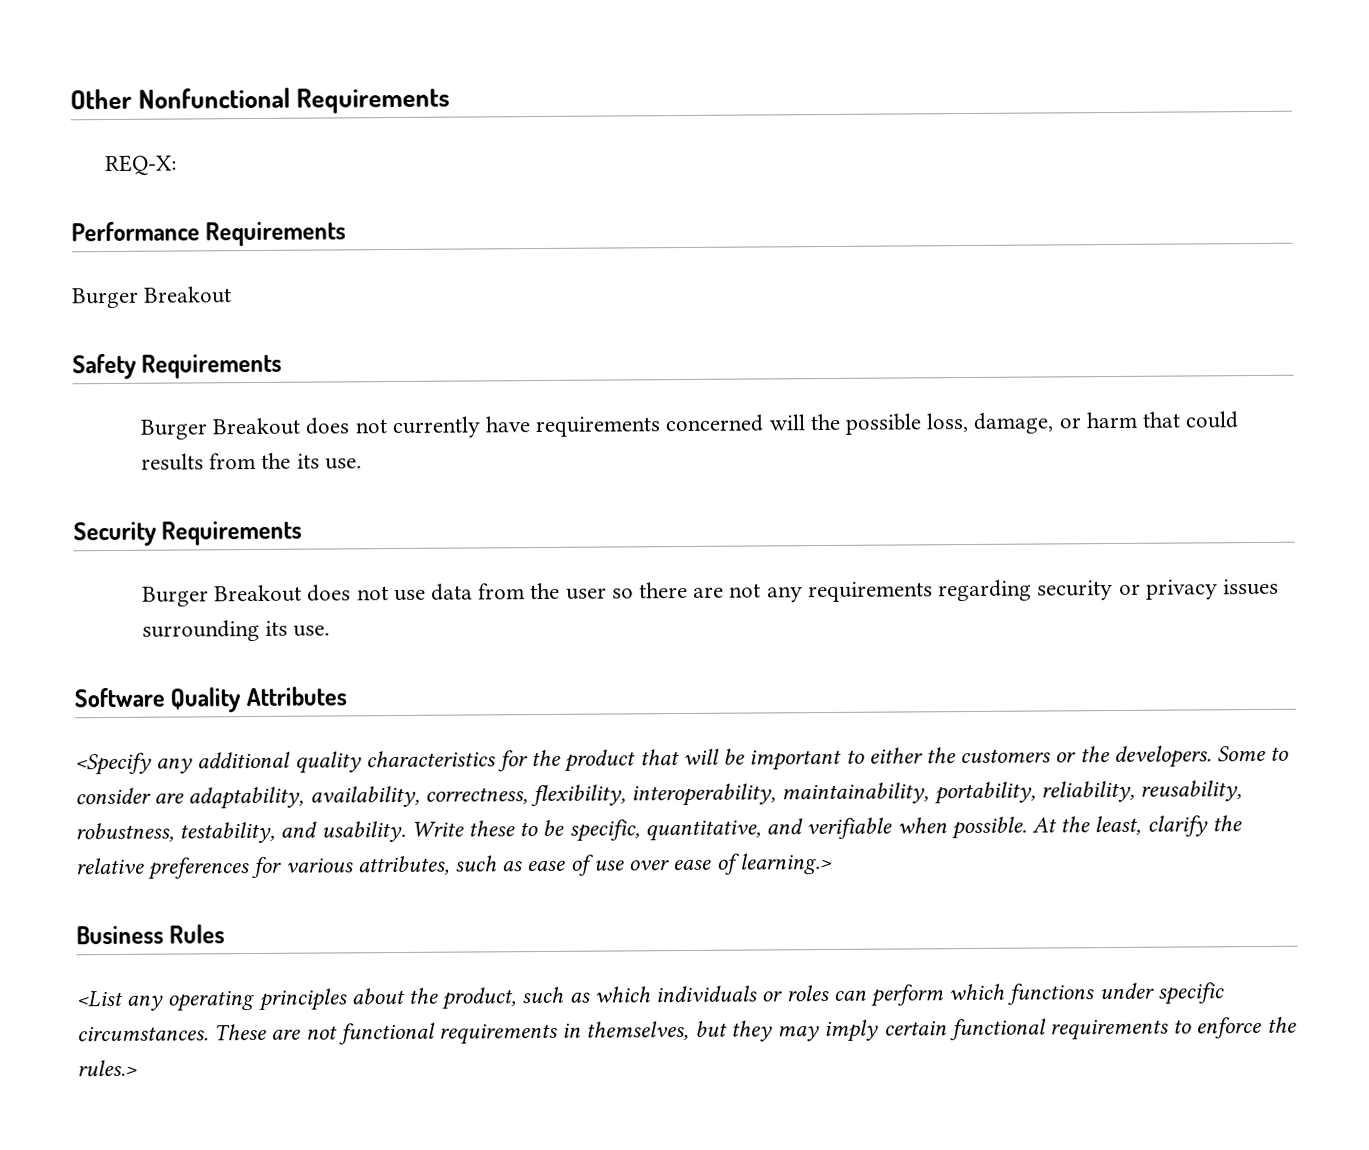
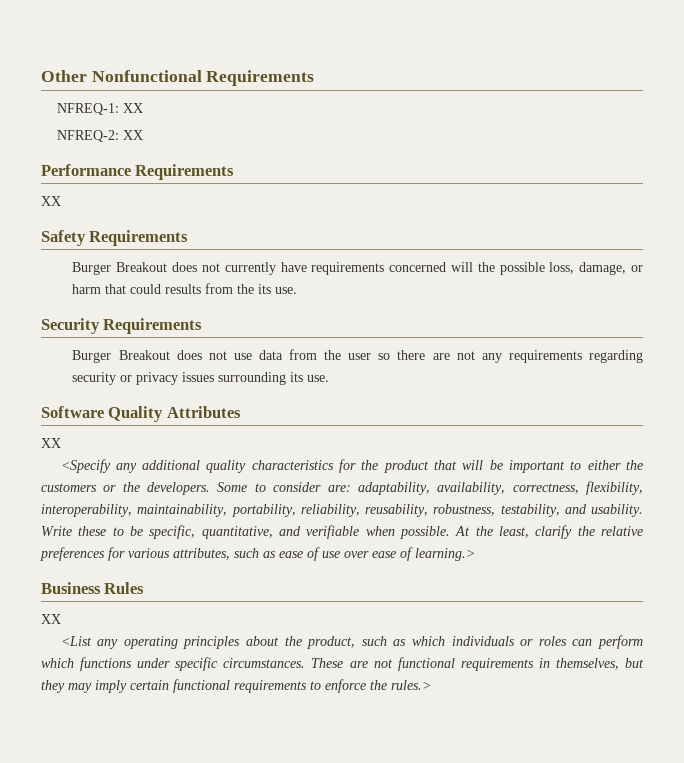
- REQ-X:
+ NFREQ-1: XX
+ NFREQ-2: XX
  Performance Requirements
- Burger Breakout
+ XX
  Software Quality Attributes
+ XX
- Some to consider are adaptability, availability, correctness, flexibility, interoperability, maintainability, portability, reliability, reusability, robustness, testability, and usability.
+ Some to consider are: adaptability, availability, correctness, flexibility, interoperability, maintainability, portability, reliability, reusability, robustness, testability, and usability.
  Business Rules
+ XX

